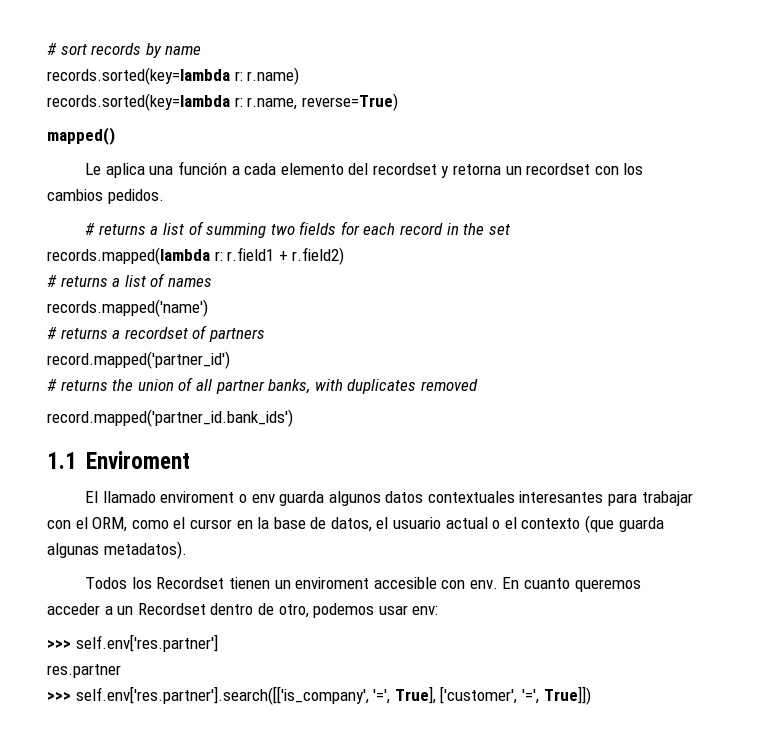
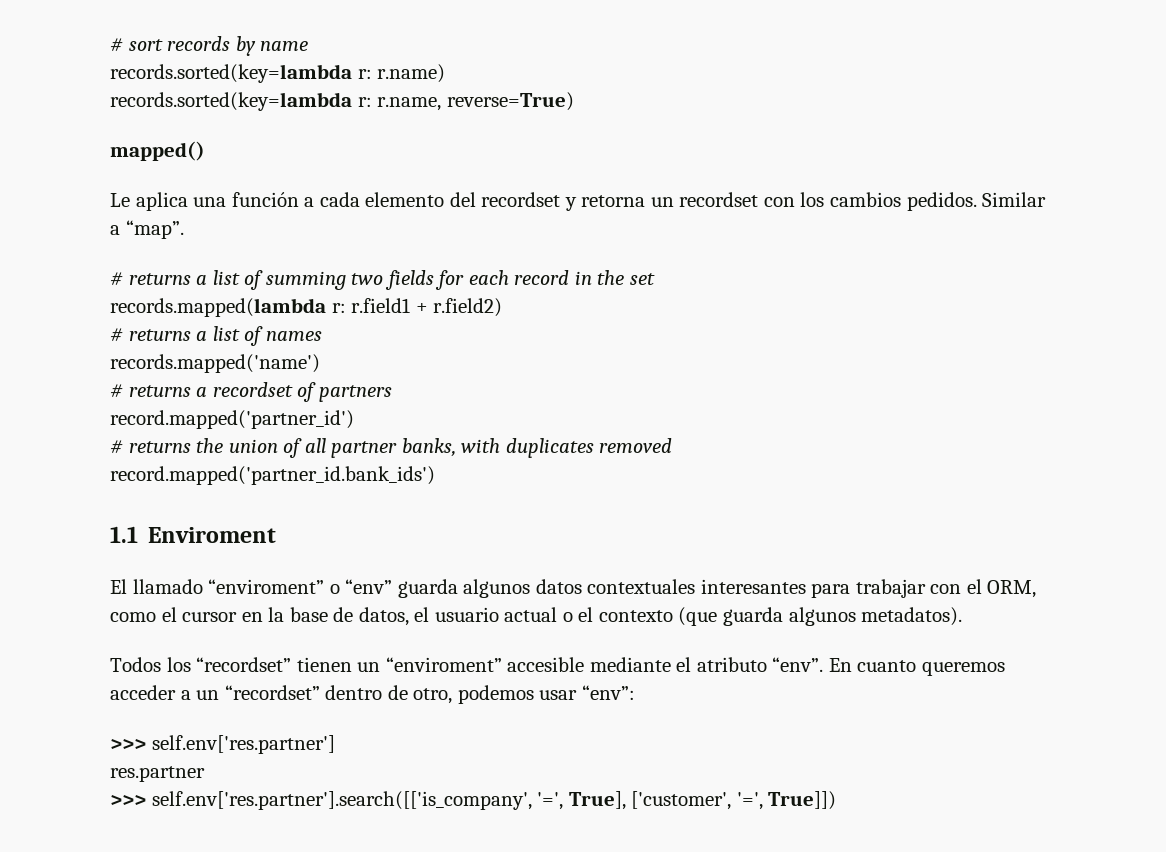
+ Similar a “map”.
- El llamado enviroment o env guarda algunos datos contextuales interesantes para trabajar con el ORM, como el cursor en la base de datos, el usuario actual o el contexto (que guarda algunas metadatos).
+ El llamado “enviroment” o “env” guarda algunos datos contextuales interesantes para trabajar con el ORM, como el cursor en la base de datos, el usuario actual o el contexto (que guarda algunos metadatos).
- Todos los Recordset tienen un enviroment accesible con env.
+ Todos los “recordset” tienen un “enviroment” accesible mediante el atributo “env”.
- En cuanto queremos acceder a un Recordset dentro de otro, podemos usar env:
+ En cuanto queremos acceder a un “recordset” dentro de otro, podemos usar “env”:

